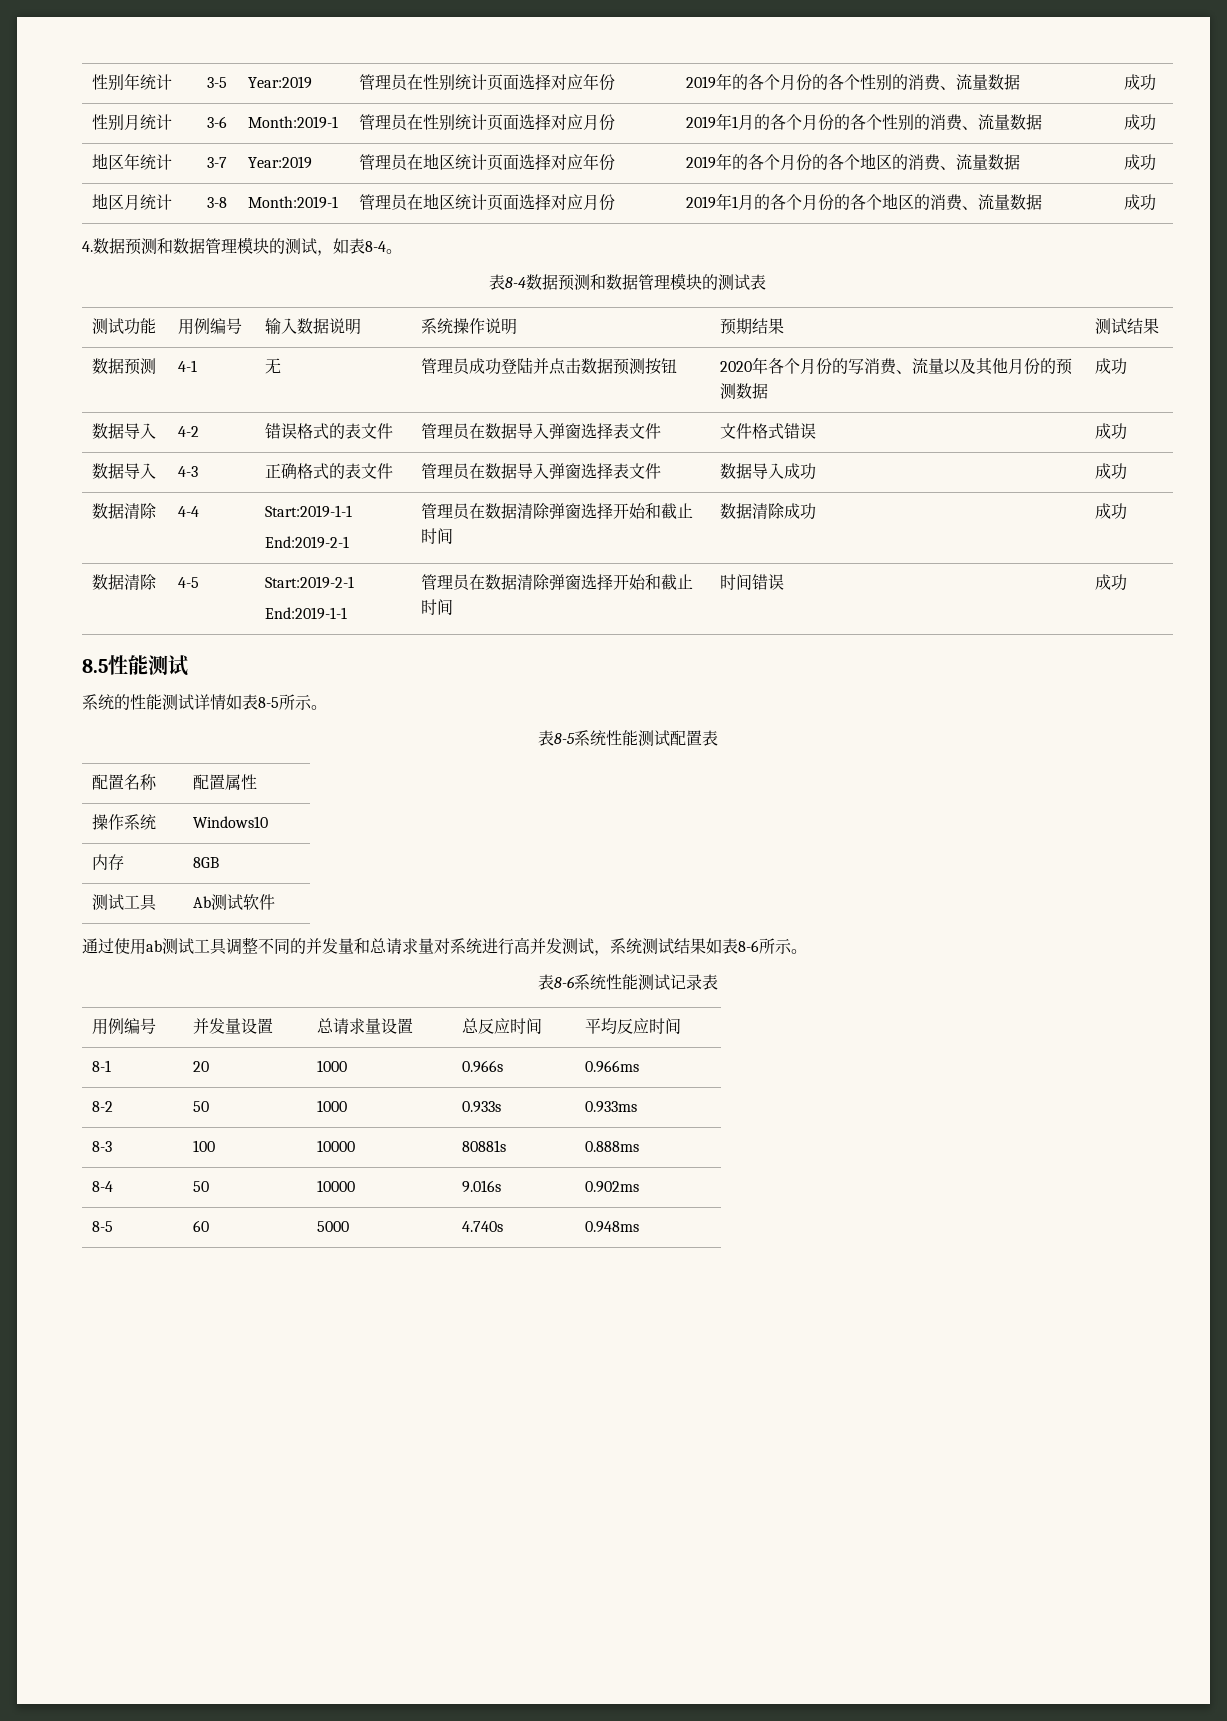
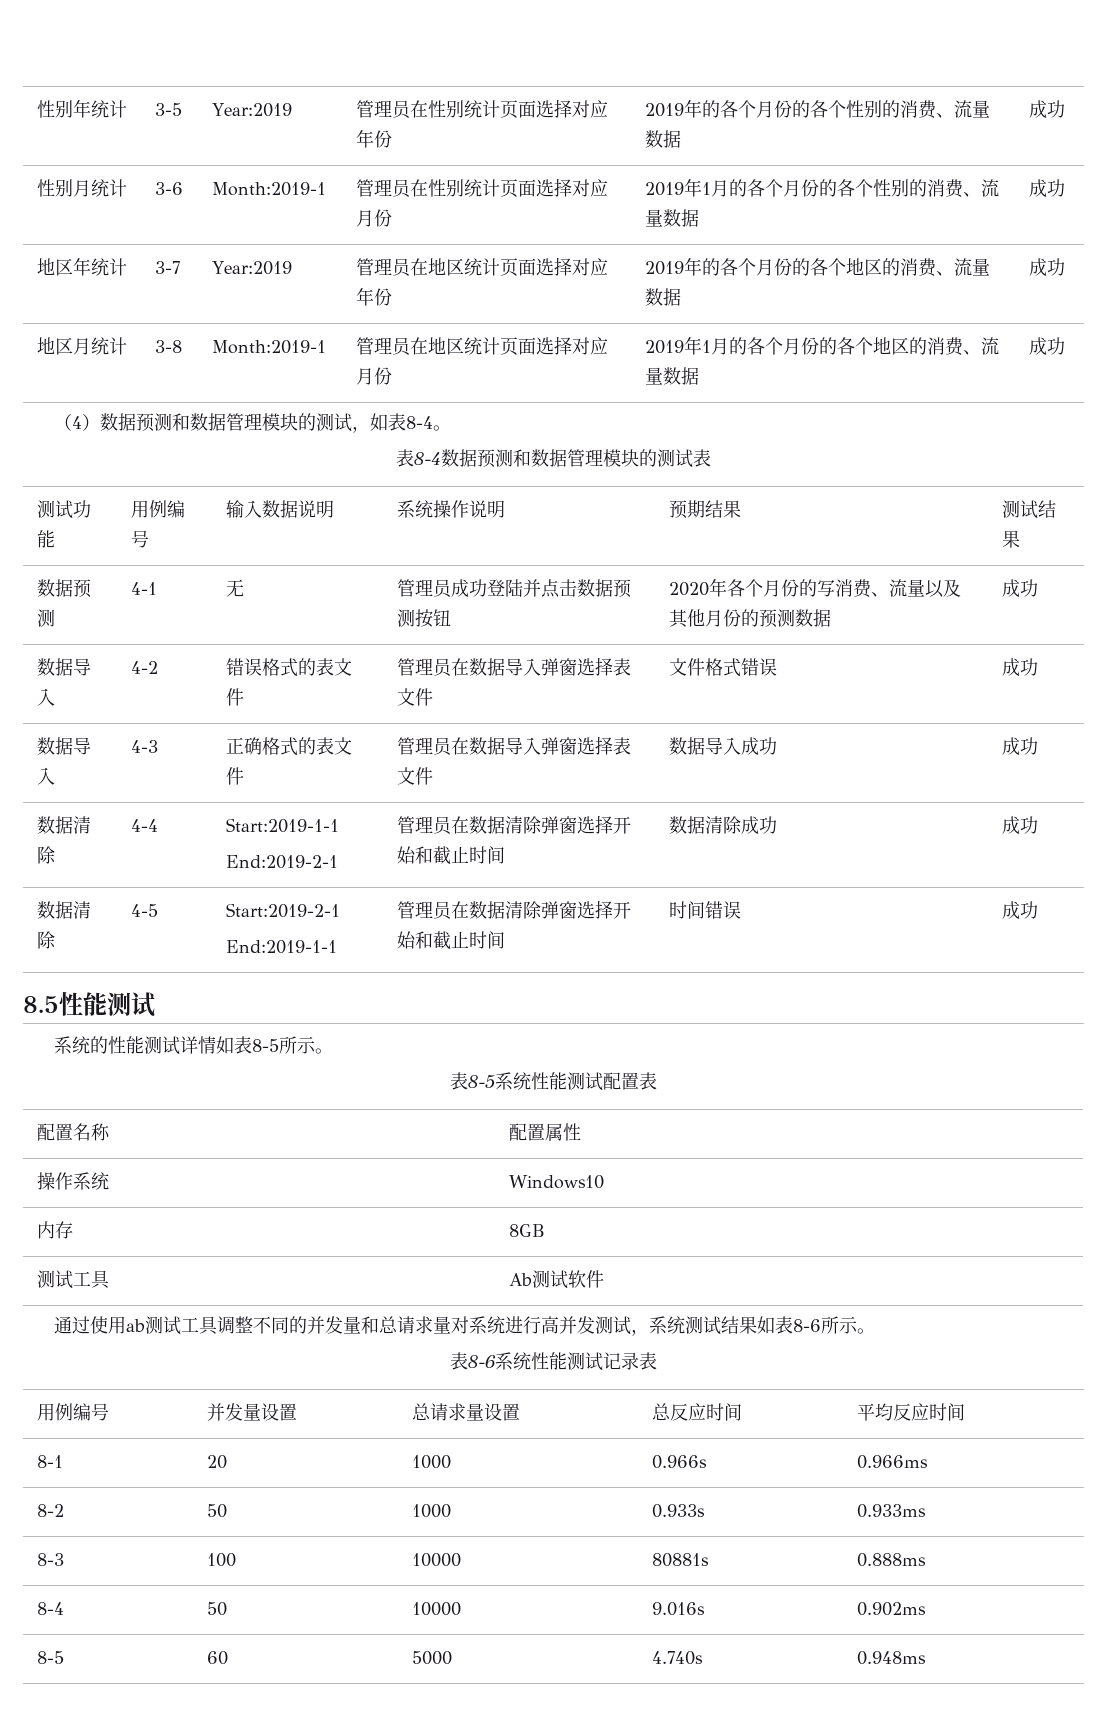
- 4.数据预测和数据管理模块的测试，如表8-4。
+ （4）数据预测和数据管理模块的测试，如表8-4。

